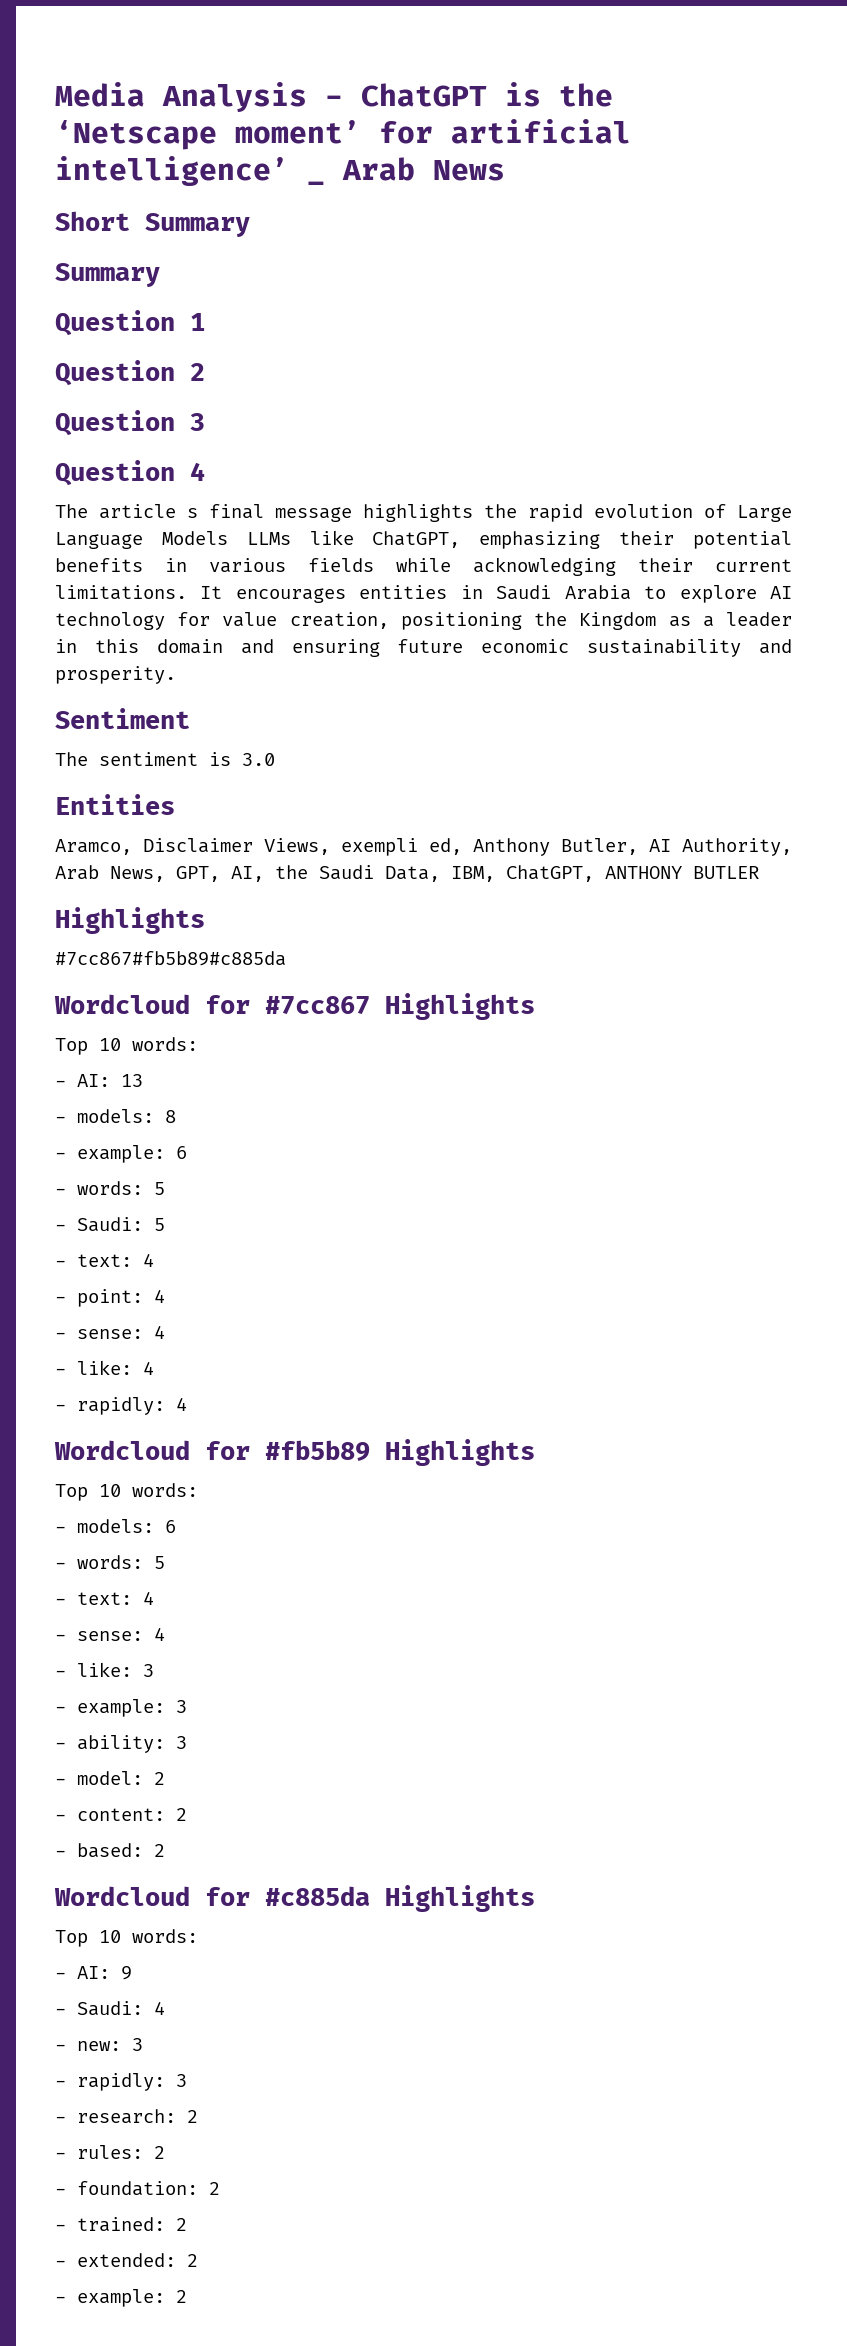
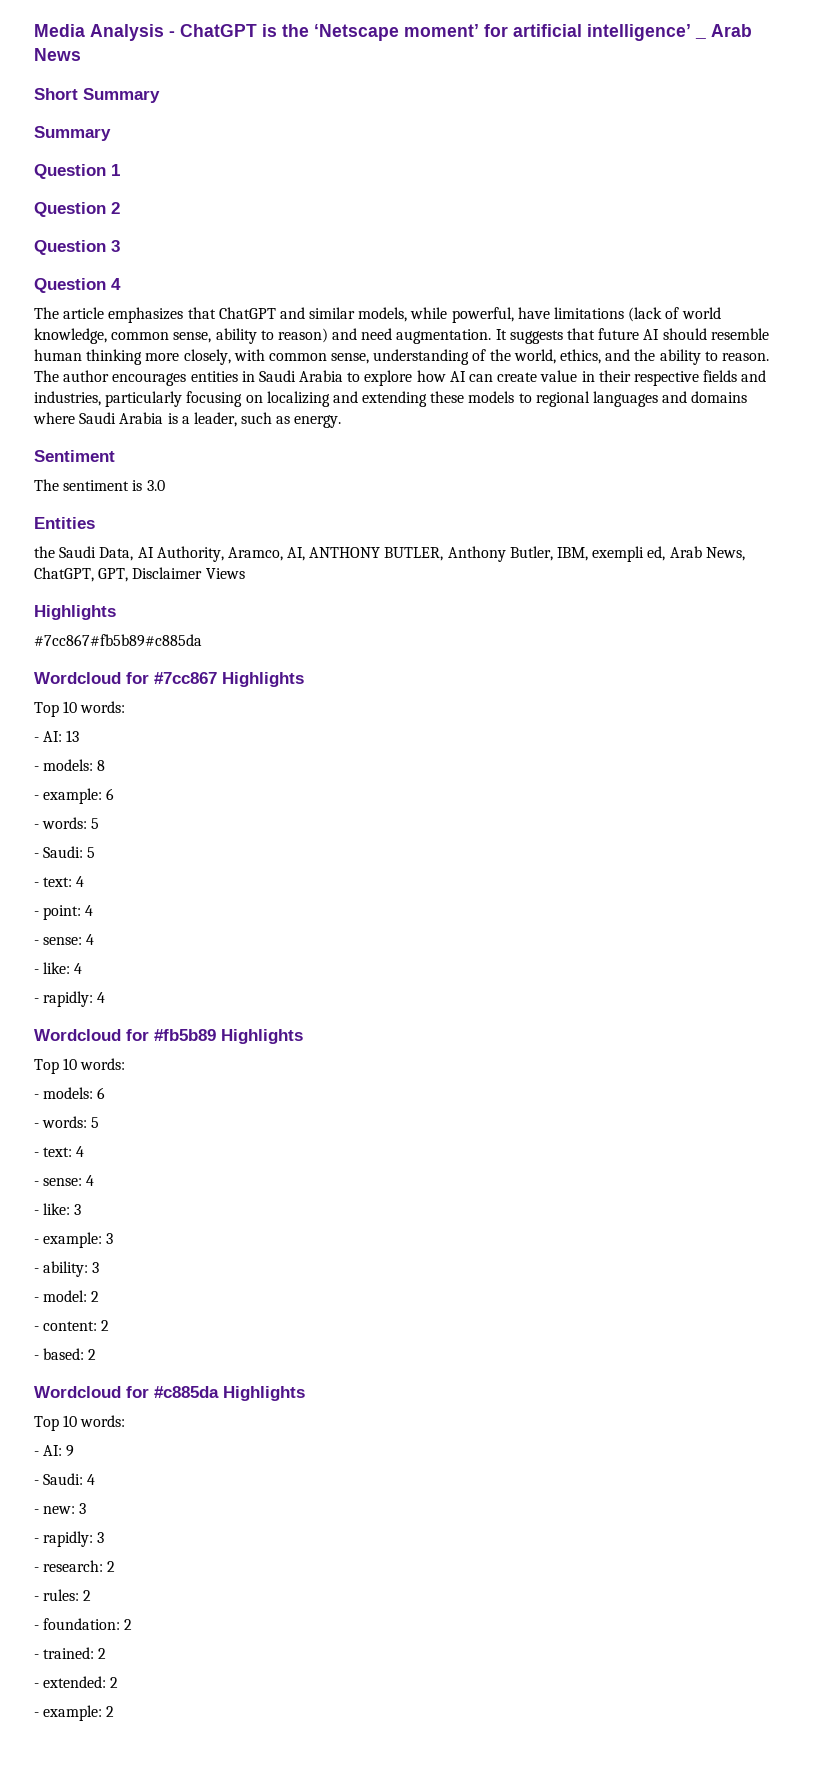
- The article s final message highlights the rapid evolution of Large Language Models LLMs like ChatGPT, emphasizing their potential benefits in various fields while acknowledging their current limitations. It encourages entities in Saudi Arabia to explore AI technology for value creation, positioning the Kingdom as a leader in this domain and ensuring future economic sustainability and prosperity.
+ The article emphasizes that ChatGPT and similar models, while powerful, have limitations (lack of world knowledge, common sense, ability to reason) and need augmentation. It suggests that future AI should resemble human thinking more closely, with common sense, understanding of the world, ethics, and the ability to reason. The author encourages entities in Saudi Arabia to explore how AI can create value in their respective fields and industries, particularly focusing on localizing and extending these models to regional languages and domains where Saudi Arabia is a leader, such as energy.
- Aramco, Disclaimer Views, exempli ed, Anthony Butler, AI Authority, Arab News, GPT, AI, the Saudi Data, IBM, ChatGPT, ANTHONY BUTLER
+ the Saudi Data, AI Authority, Aramco, AI, ANTHONY BUTLER, Anthony Butler, IBM, exempli ed, Arab News, ChatGPT, GPT, Disclaimer Views

